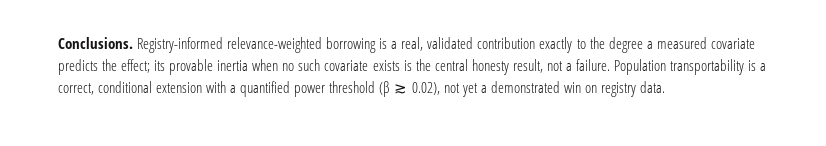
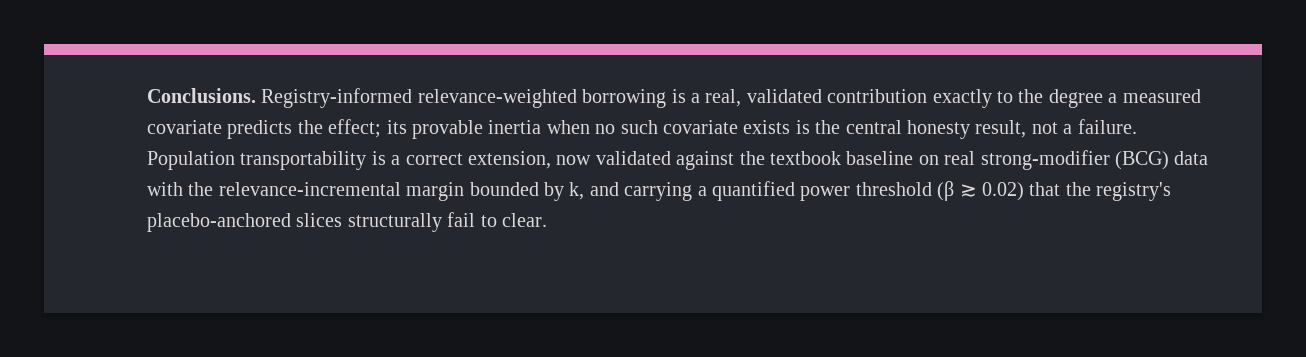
- Population transportability is a correct, conditional extension with a quantified power threshold (β ≳ 0.02), not yet a demonstrated win on registry data.
+ Population transportability is a correct extension, now validated against the textbook baseline on real strong-modifier (BCG) data with the relevance-incremental margin bounded by k, and carrying a quantified power threshold (β ≳ 0.02) that the registry's placebo-anchored slices structurally fail to clear.

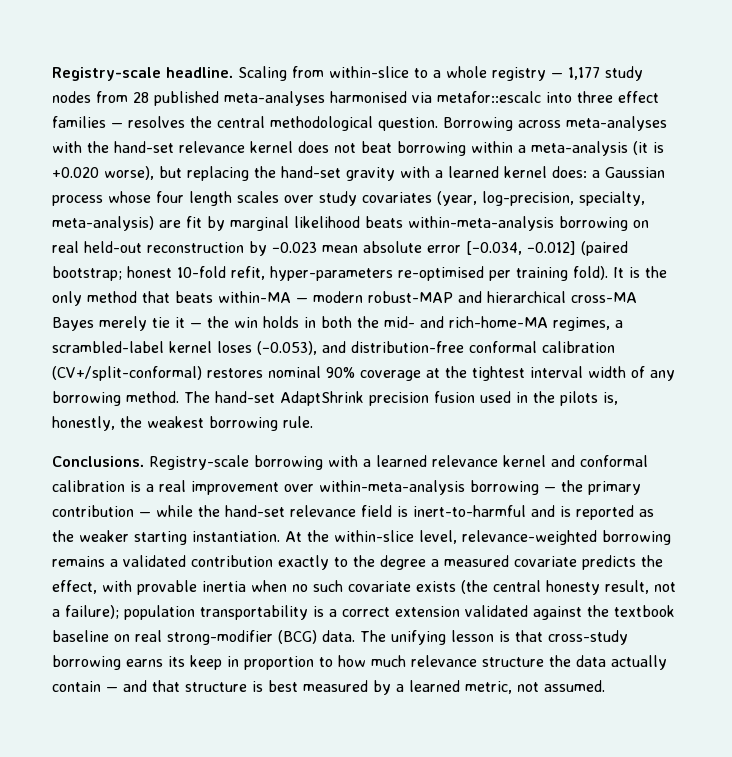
- Conclusions. Registry-informed relevance-weighted borrowing is a real, validated contribution exactly to the degree a measured covariate predicts the effect; its provable inertia when no such covariate exists is the central honesty result, not a failure. Population transportability is a correct extension, now validated against the textbook baseline on real strong-modifier (BCG) data with the relevance-incremental margin bounded by k, and carrying a quantified power threshold (β ≳ 0.02) that the registry's placebo-anchored slices structurally fail to clear.
+ Registry-scale headline. Scaling from within-slice to a whole registry — 1,177 study nodes from 28 published meta-analyses harmonised via metafor::escalc into three effect families — resolves the central methodological question. Borrowing across meta-analyses with the hand-set relevance kernel does not beat borrowing within a meta-analysis (it is +0.020 worse), but replacing the hand-set gravity with a learned kernel does: a Gaussian process whose four length scales over study covariates (year, log-precision, specialty, meta-analysis) are fit by marginal likelihood beats within-meta-analysis borrowing on real held-out reconstruction by −0.023 mean absolute error [−0.034, −0.012] (paired bootstrap; honest 10-fold refit, hyper-parameters re-optimised per training fold). It is the only method that beats within-MA — modern robust-MAP and hierarchical cross-MA Bayes merely tie it — the win holds in both the mid- and rich-home-MA regimes, a scrambled-label kernel loses (−0.053), and distribution-free conformal calibration (CV+/split-conformal) restores nominal 90% coverage at the tightest interval width of any borrowing method. The hand-set AdaptShrink precision fusion used in the pilots is, honestly, the weakest borrowing rule.
+ Conclusions. Registry-scale borrowing with a learned relevance kernel and conformal calibration is a real improvement over within-meta-analysis borrowing — the primary contribution — while the hand-set relevance field is inert-to-harmful and is reported as the weaker starting instantiation. At the within-slice level, relevance-weighted borrowing remains a validated contribution exactly to the degree a measured covariate predicts the effect, with provable inertia when no such covariate exists (the central honesty result, not a failure); population transportability is a correct extension validated against the textbook baseline on real strong-modifier (BCG) data. The unifying lesson is that cross-study borrowing earns its keep in proportion to how much relevance structure the data actually contain — and that structure is best measured by a learned metric, not assumed.

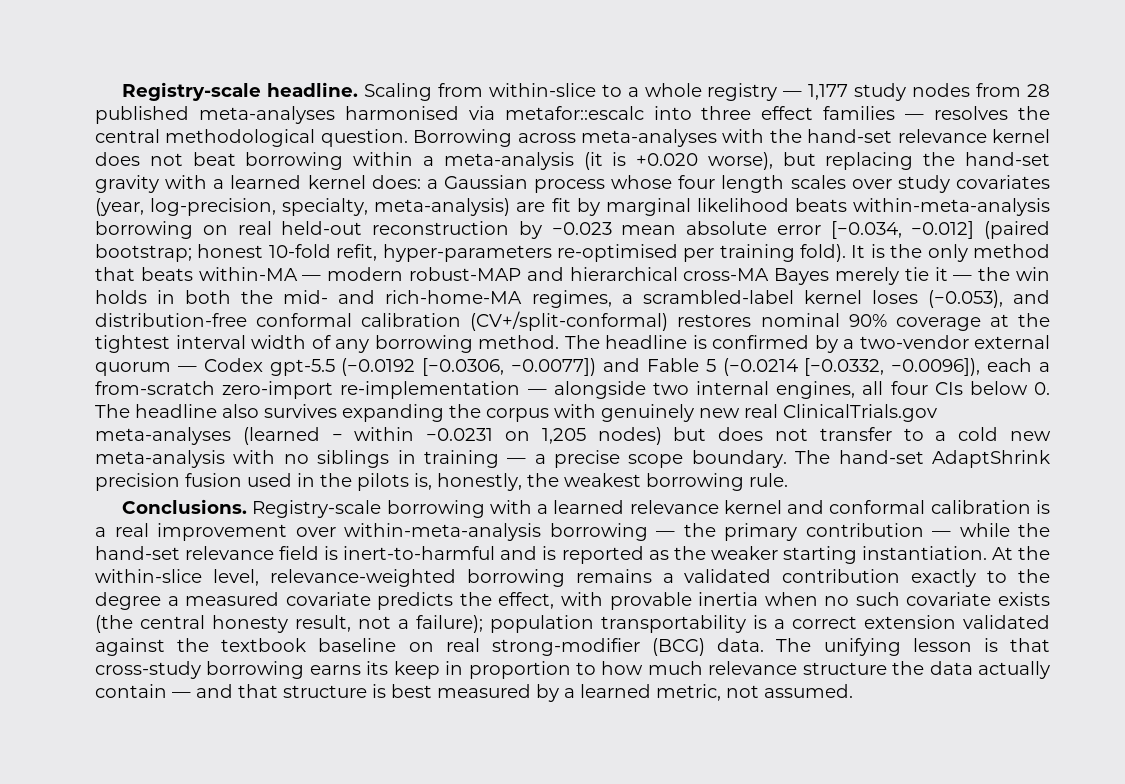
- The hand-set AdaptShrink precision fusion used in the pilots is, honestly, the weakest borrowing rule.
+ The headline is confirmed by a two-vendor external quorum — Codex gpt-5.5 (−0.0192 [−0.0306, −0.0077]) and Fable 5 (−0.0214 [−0.0332, −0.0096]), each a from-scratch zero-import re-implementation — alongside two internal engines, all four CIs below 0. The headline also survives expanding the corpus with genuinely new real ClinicalTrials.gov meta-analyses (learned − within −0.0231 on 1,205 nodes) but does not transfer to a cold new meta-analysis with no siblings in training — a precise scope boundary. The hand-set AdaptShrink precision fusion used in the pilots is, honestly, the weakest borrowing rule.

